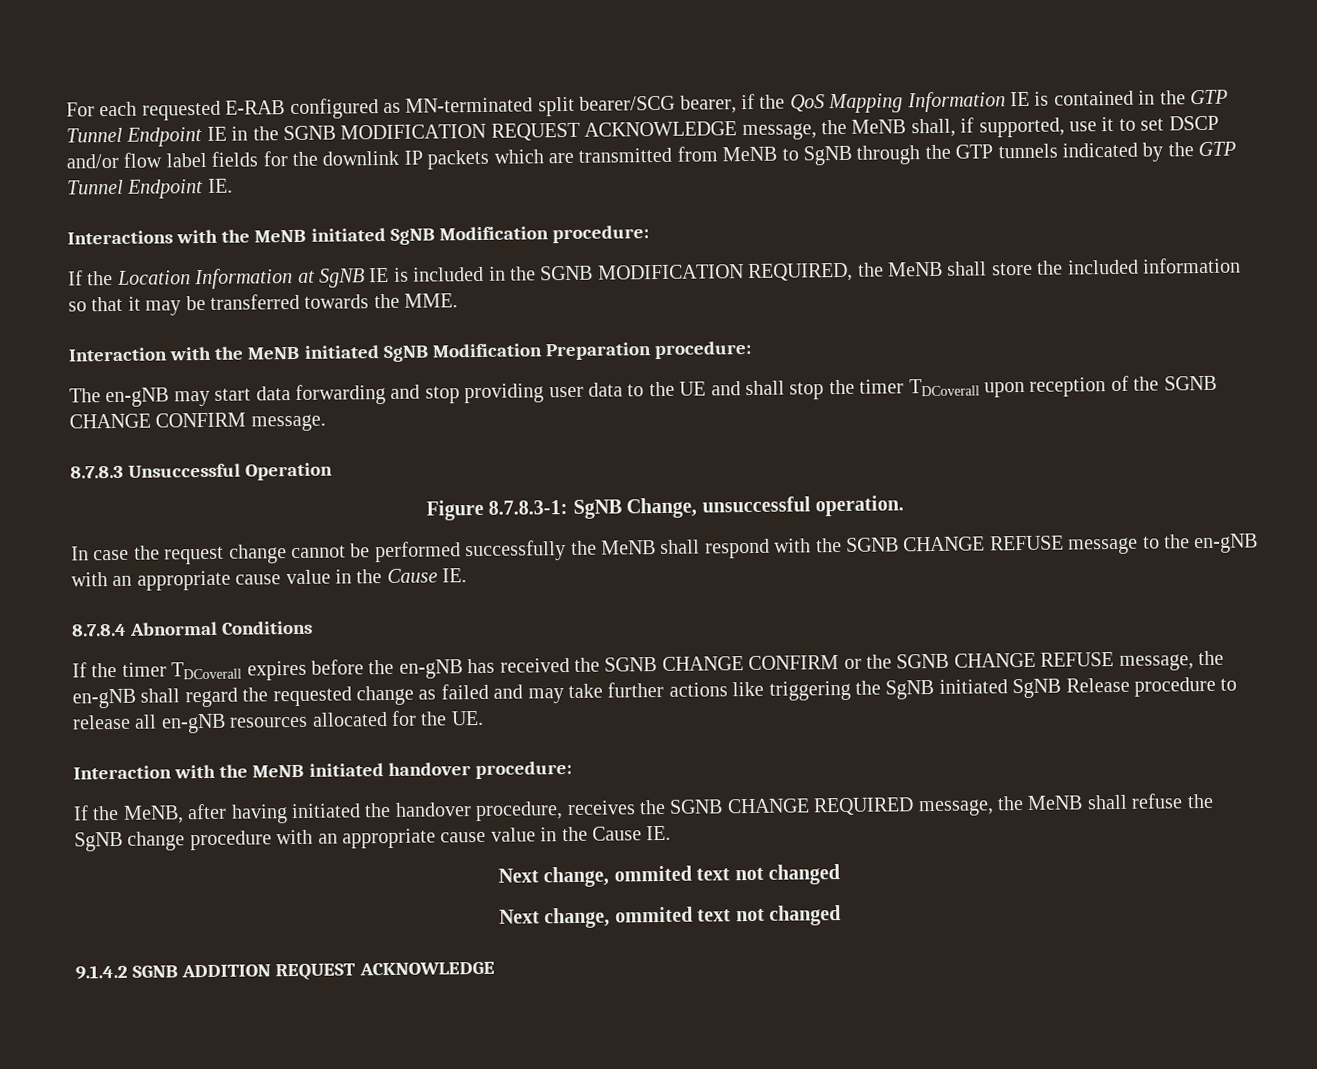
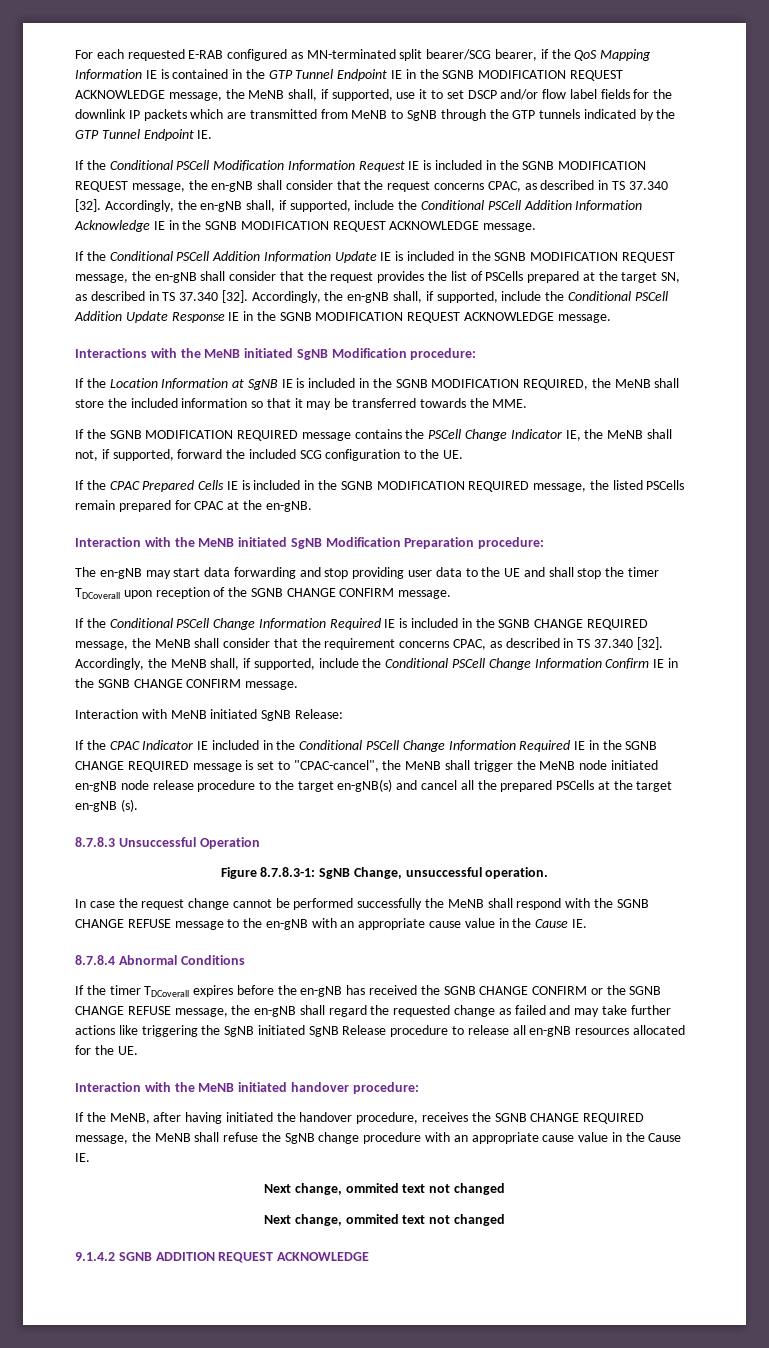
+ If the Conditional PSCell Modification Information Request IE is included in the SGNB MODIFICATION REQUEST message, the en-gNB shall consider that the request concerns CPAC, as described in TS 37.340 [32]. Accordingly, the en-gNB shall, if supported, include the Conditional PSCell Addition Information Acknowledge IE in the SGNB MODIFICATION REQUEST ACKNOWLEDGE message.
+ If the Conditional PSCell Addition Information Update IE is included in the SGNB MODIFICATION REQUEST message, the en-gNB shall consider that the request provides the list of PSCells prepared at the target SN, as described in TS 37.340 [32]. Accordingly, the en-gNB shall, if supported, include the Conditional PSCell Addition Update Response IE in the SGNB MODIFICATION REQUEST ACKNOWLEDGE message.
+ If the SGNB MODIFICATION REQUIRED message contains the PSCell Change Indicator IE, the MeNB shall not, if supported, forward the included SCG configuration to the UE.
+ If the CPAC Prepared Cells IE is included in the SGNB MODIFICATION REQUIRED message, the listed PSCells remain prepared for CPAC at the en-gNB.
+ If the Conditional PSCell Change Information Required IE is included in the SGNB CHANGE REQUIRED message, the MeNB shall consider that the requirement concerns CPAC, as described in TS 37.340 [32]. Accordingly, the MeNB shall, if supported, include the Conditional PSCell Change Information Confirm IE in the SGNB CHANGE CONFIRM message.
+ Interaction with MeNB initiated SgNB Release:
+ If the CPAC Indicator IE included in the Conditional PSCell Change Information Required IE in the SGNB CHANGE REQUIRED message is set to "CPAC-cancel", the MeNB shall trigger the MeNB node initiated en-gNB node release procedure to the target en-gNB(s) and cancel all the prepared PSCells at the target en-gNB (s).

